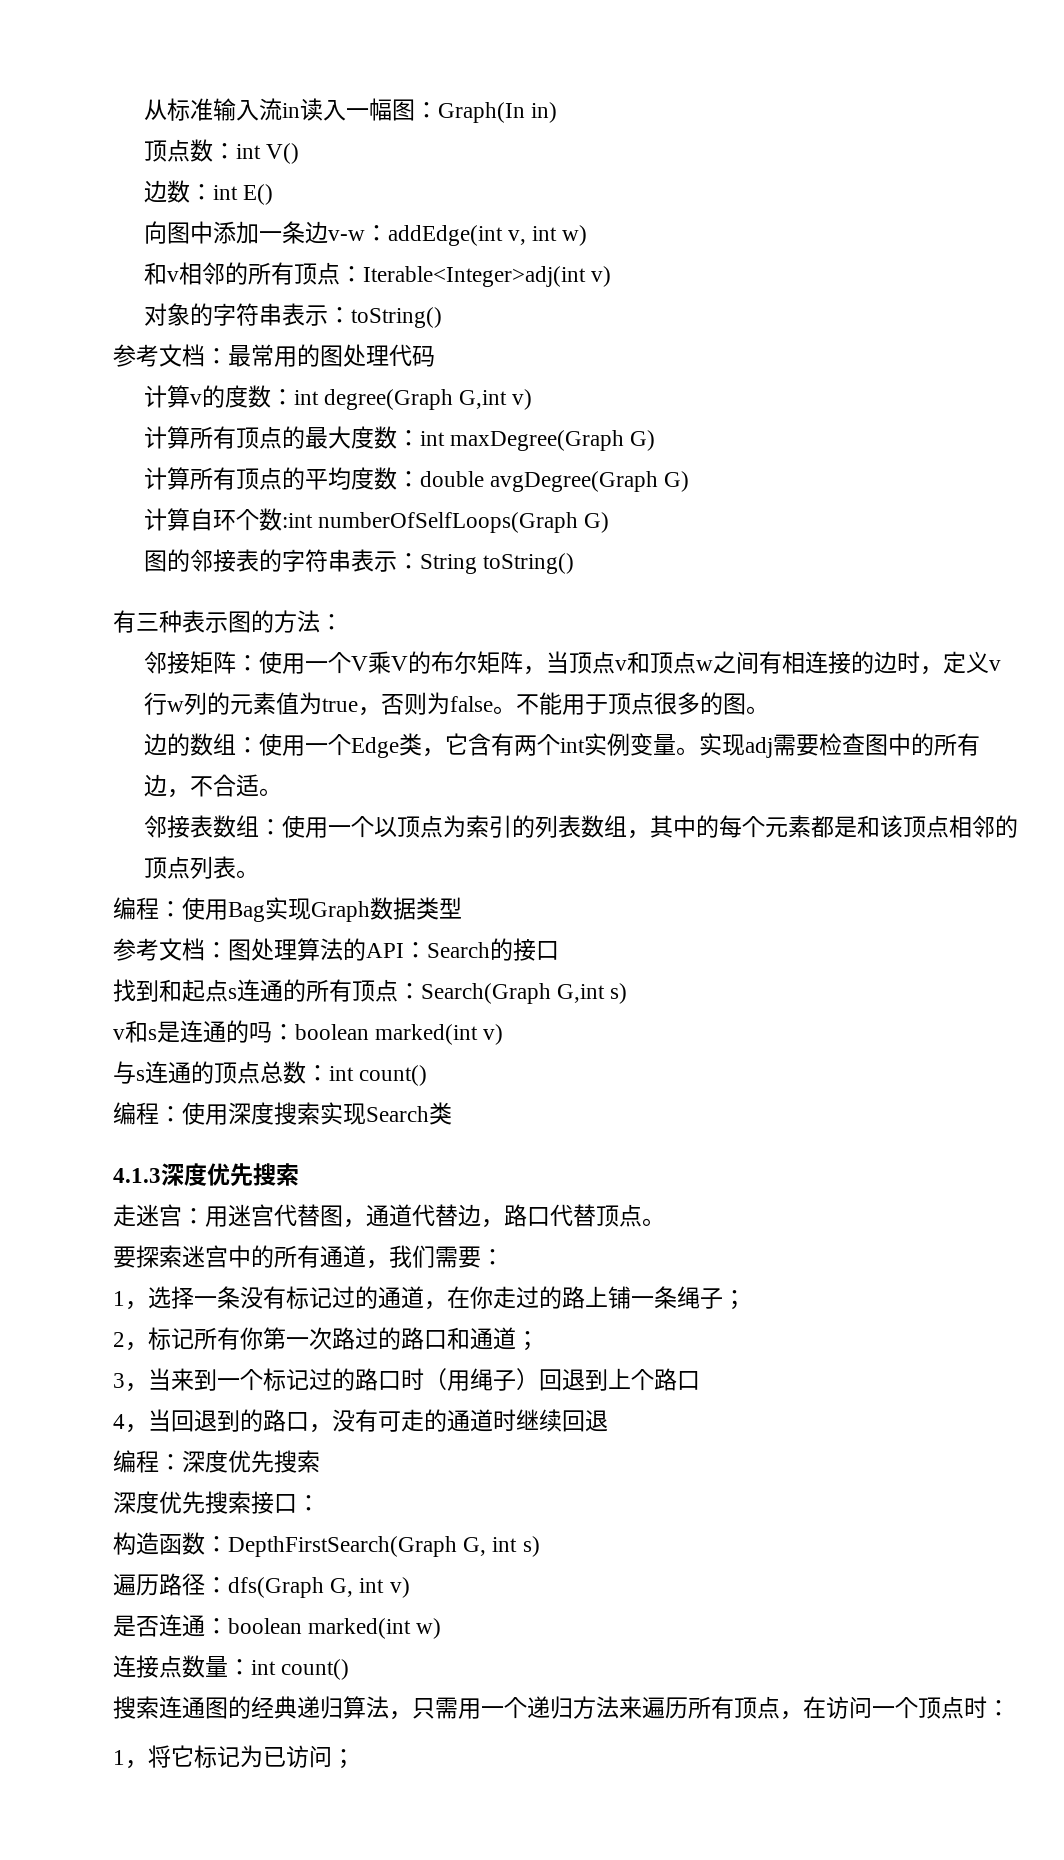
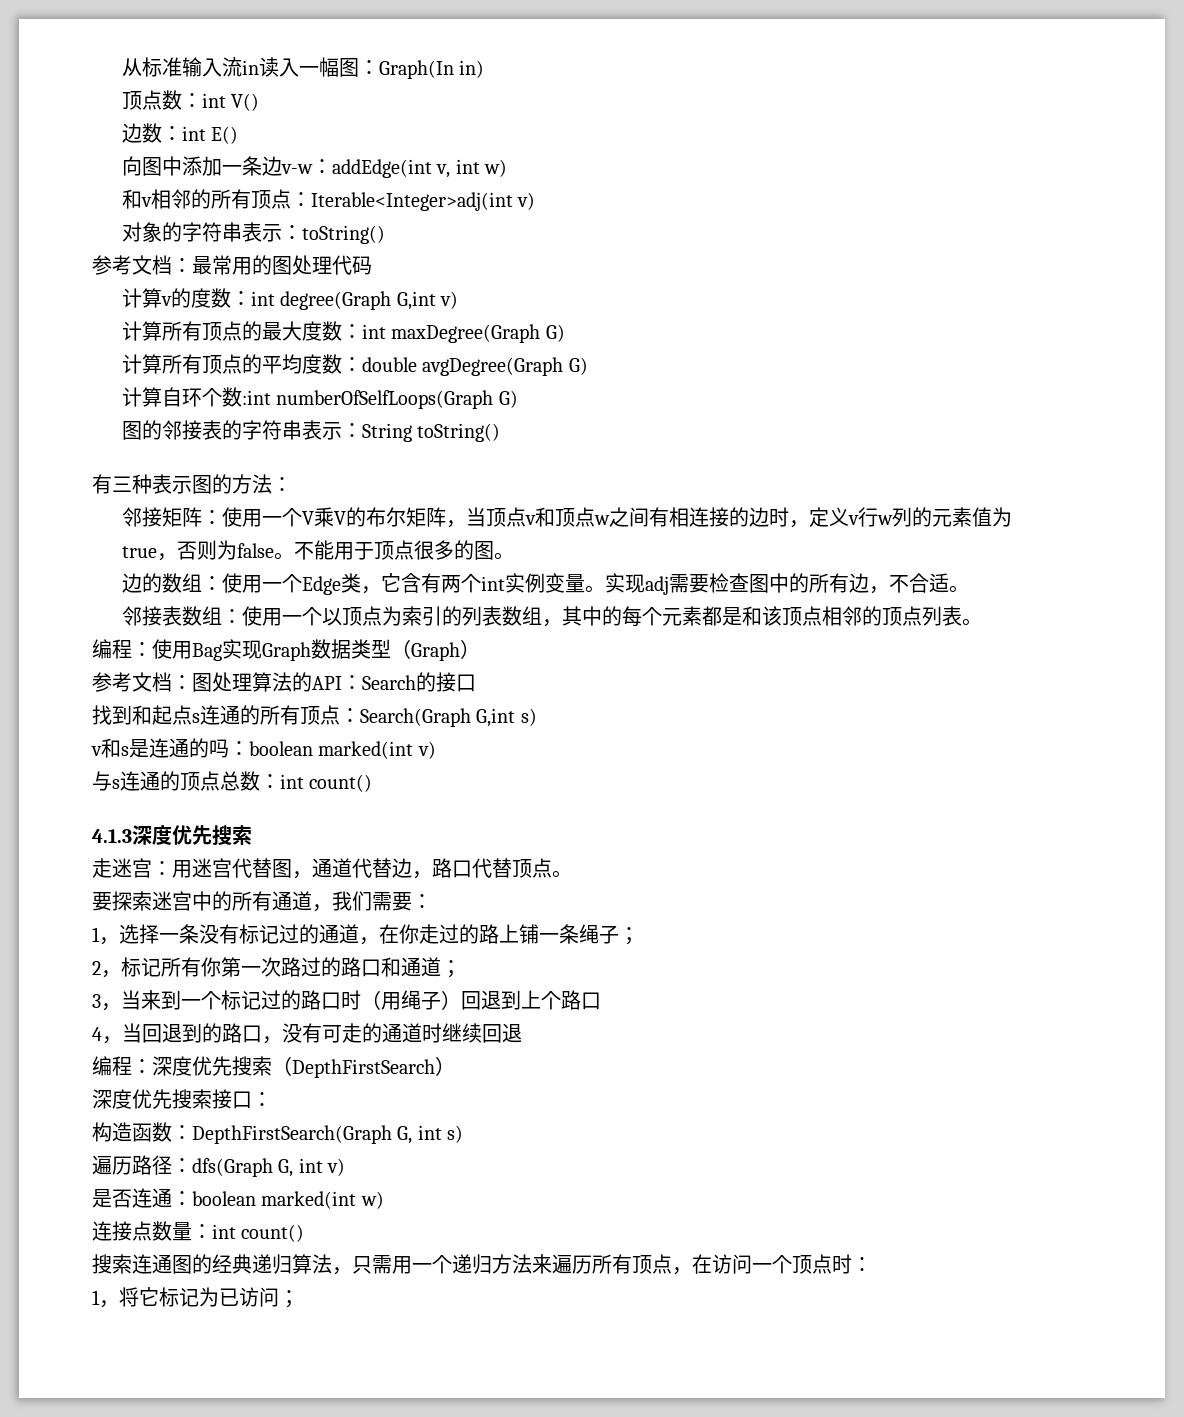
- 编程：使用Bag实现Graph数据类型
+ 编程：使用Bag实现Graph数据类型（Graph）
- 编程：使用深度搜索实现Search类
- 编程：深度优先搜索
+ 编程：深度优先搜索（DepthFirstSearch）

